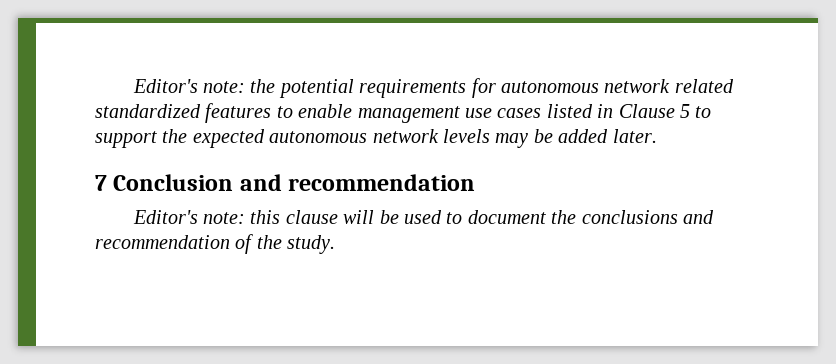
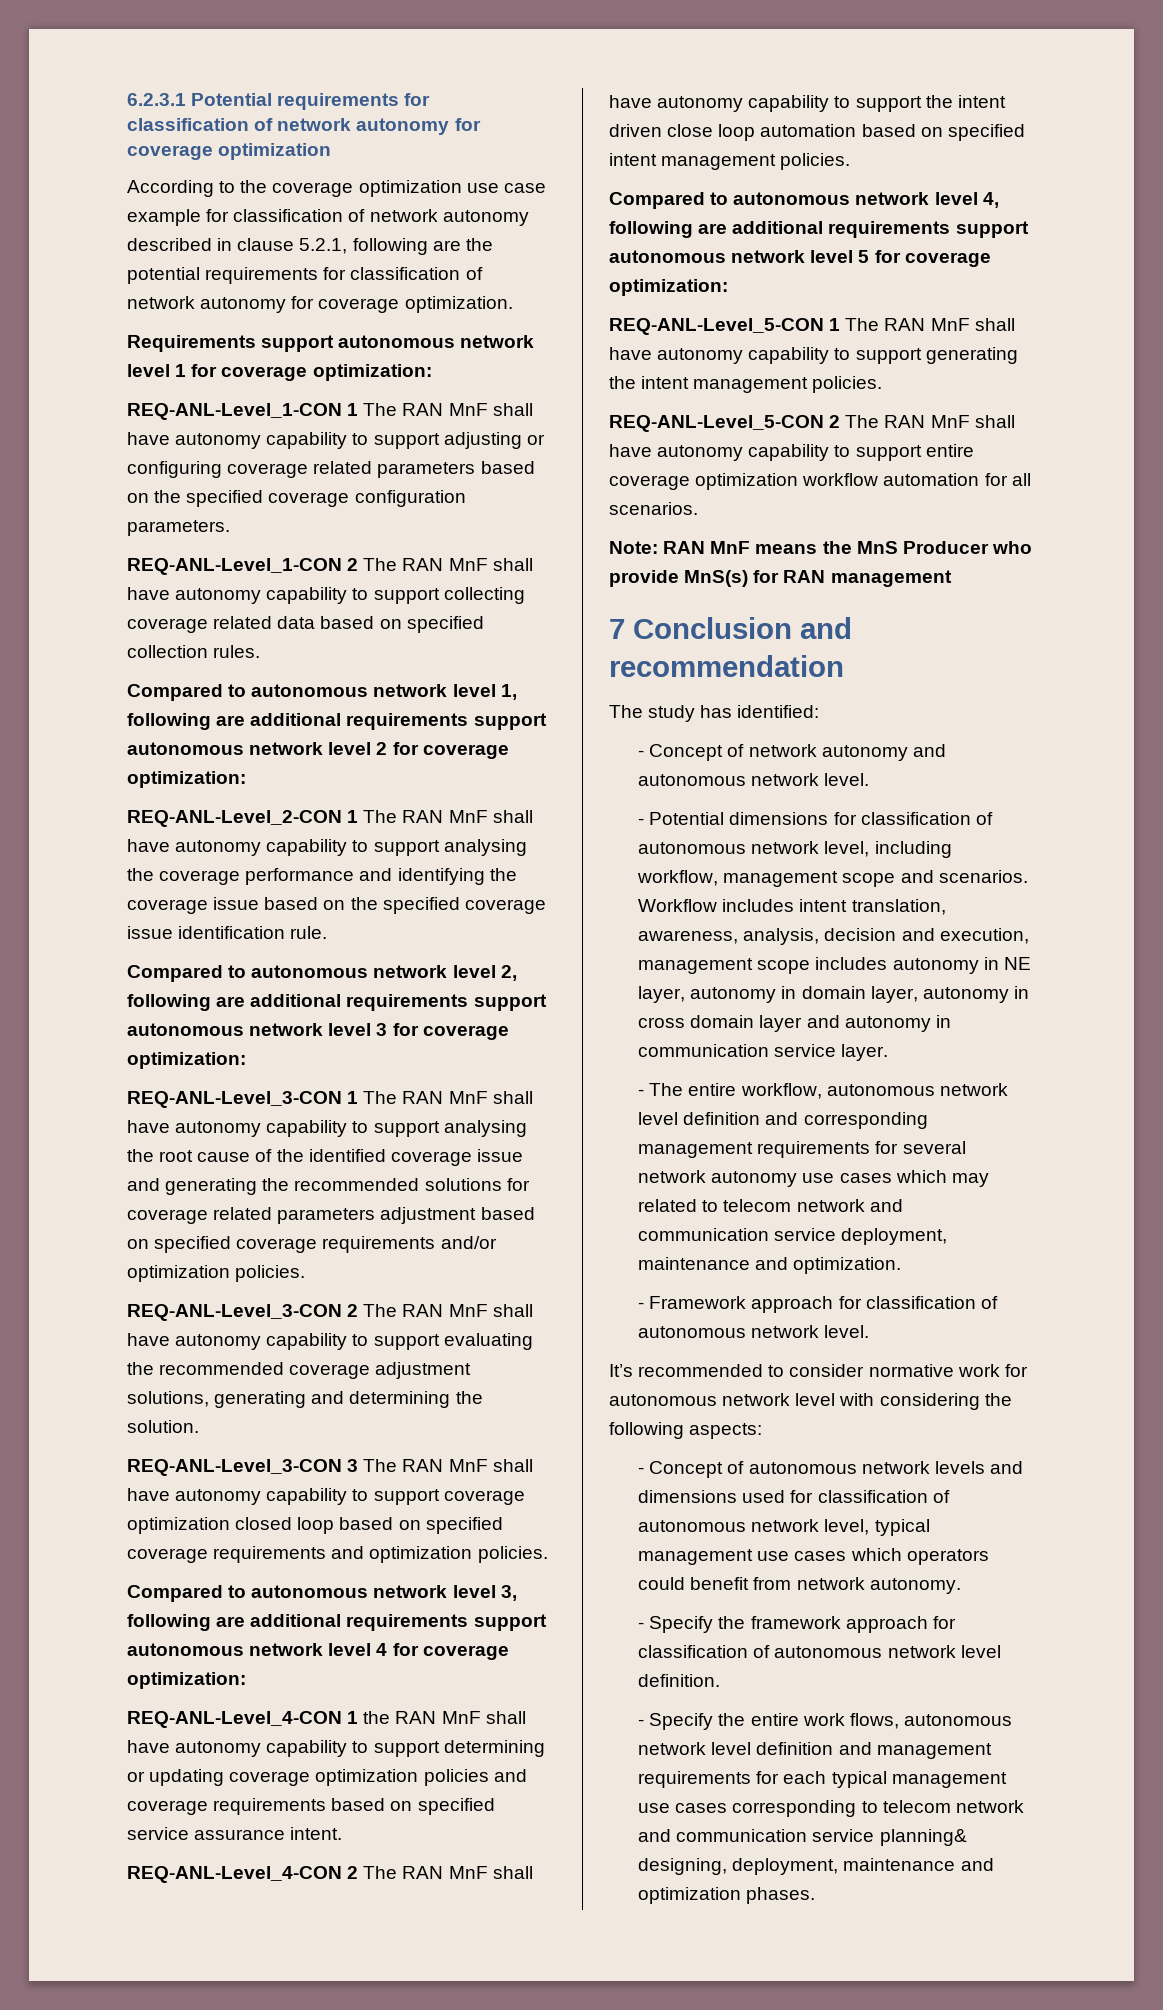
- Editor's note: the potential requirements for autonomous network related standardized features to enable management use cases listed in Clause 5 to support the expected autonomous network levels may be added later.
+ 6.2.3.1 Potential requirements for classification of network autonomy for coverage optimization
+ According to the coverage optimization use case example for classification of network autonomy described in clause 5.2.1, following are the potential requirements for classification of network autonomy for coverage optimization.
+ Requirements support autonomous network level 1 for coverage optimization:
+ REQ-ANL-Level_1-CON 1 The RAN MnF shall have autonomy capability to support adjusting or configuring coverage related parameters based on the specified coverage configuration parameters.
+ REQ-ANL-Level_1-CON 2 The RAN MnF shall have autonomy capability to support collecting coverage related data based on specified collection rules.
+ Compared to autonomous network level 1, following are additional requirements support autonomous network level 2 for coverage optimization:
+ REQ-ANL-Level_2-CON 1 The RAN MnF shall have autonomy capability to support analysing the coverage performance and identifying the coverage issue based on the specified coverage issue identification rule.
+ Compared to autonomous network level 2, following are additional requirements support autonomous network level 3 for coverage optimization:
+ REQ-ANL-Level_3-CON 1 The RAN MnF shall have autonomy capability to support analysing the root cause of the identified coverage issue and generating the recommended solutions for coverage related parameters adjustment based on specified coverage requirements and/or optimization policies.
+ REQ-ANL-Level_3-CON 2 The RAN MnF shall have autonomy capability to support evaluating the recommended coverage adjustment solutions, generating and determining the solution.
+ REQ-ANL-Level_3-CON 3 The RAN MnF shall have autonomy capability to support coverage optimization closed loop based on specified coverage requirements and optimization policies.
+ Compared to autonomous network level 3, following are additional requirements support autonomous network level 4 for coverage optimization:
+ REQ-ANL-Level_4-CON 1 the RAN MnF shall have autonomy capability to support determining or updating coverage optimization policies and coverage requirements based on specified service assurance intent.
+ REQ-ANL-Level_4-CON 2 The RAN MnF shall have autonomy capability to support the intent driven close loop automation based on specified intent management policies.
+ Compared to autonomous network level 4, following are additional requirements support autonomous network level 5 for coverage optimization:
+ REQ-ANL-Level_5-CON 1 The RAN MnF shall have autonomy capability to support generating the intent management policies.
+ REQ-ANL-Level_5-CON 2 The RAN MnF shall have autonomy capability to support entire coverage optimization workflow automation for all scenarios.
+ Note: RAN MnF means the MnS Producer who provide MnS(s) for RAN management
  7 Conclusion and recommendation
- Editor's note: this clause will be used to document the conclusions and recommendation of the study.
+ The study has identified:
+ - Concept of network autonomy and autonomous network level.
+ - Potential dimensions for classification of autonomous network level, including workflow, management scope and scenarios. Workflow includes intent translation, awareness, analysis, decision and execution, management scope includes autonomy in NE layer, autonomy in domain layer, autonomy in cross domain layer and autonomy in communication service layer.
+ - The entire workflow, autonomous network level definition and corresponding management requirements for several network autonomy use cases which may related to telecom network and communication service deployment, maintenance and optimization.
+ - Framework approach for classification of autonomous network level.
+ It’s recommended to consider normative work for autonomous network level with considering the following aspects:
+ - Concept of autonomous network levels and dimensions used for classification of autonomous network level, typical management use cases which operators could benefit from network autonomy.
+ - Specify the framework approach for classification of autonomous network level definition.
+ - Specify the entire work flows, autonomous network level definition and management requirements for each typical management use cases corresponding to telecom network and communication service planning& designing, deployment, maintenance and optimization phases.

